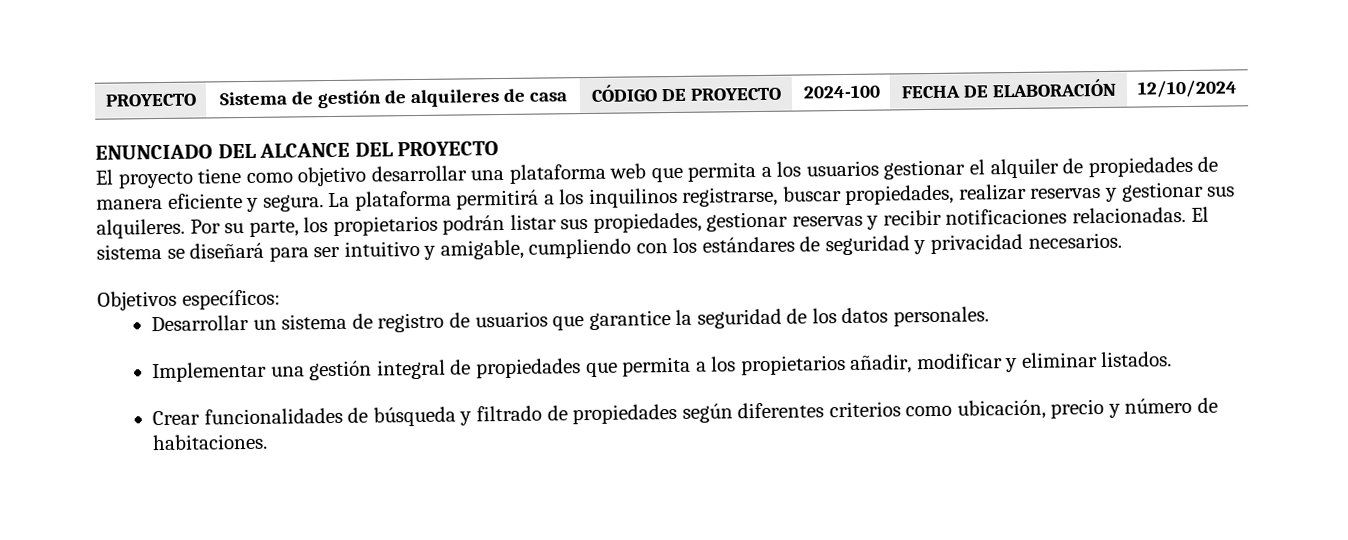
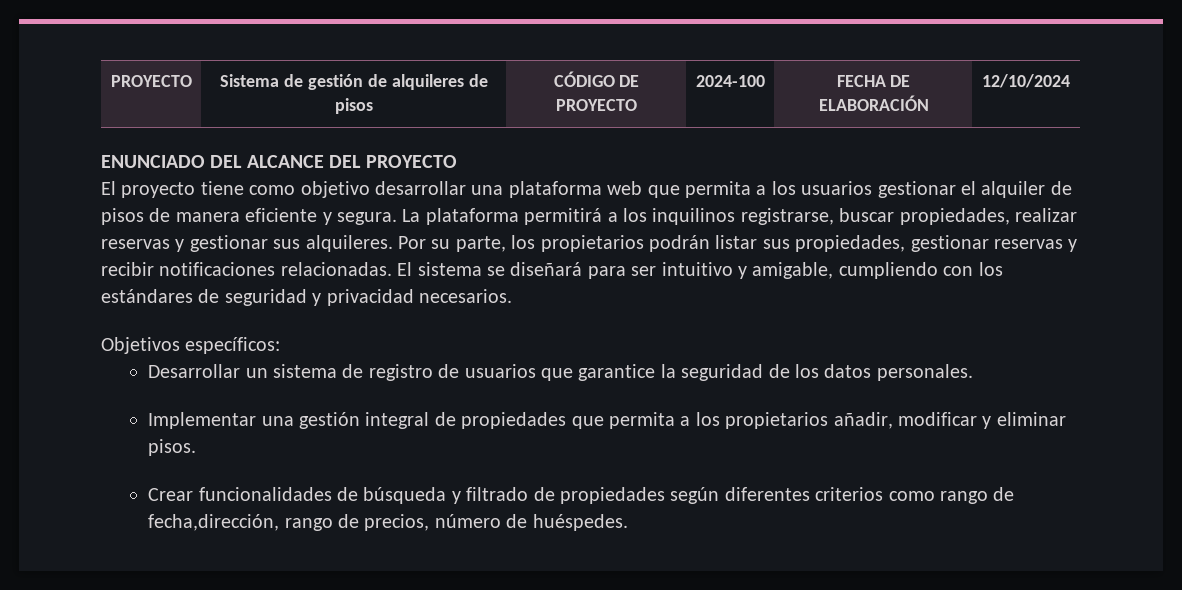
- PROYECTO | Sistema de gestión de alquileres de casa | CÓDIGO DE PROYECTO | 2024-100 | FECHA DE ELABORACIÓN | 12/10/2024
+ PROYECTO | Sistema de gestión de alquileres de pisos | CÓDIGO DE PROYECTO | 2024-100 | FECHA DE ELABORACIÓN | 12/10/2024
- El proyecto tiene como objetivo desarrollar una plataforma web que permita a los usuarios gestionar el alquiler de propiedades de manera eficiente y segura.
+ El proyecto tiene como objetivo desarrollar una plataforma web que permita a los usuarios gestionar el alquiler de pisos de manera eficiente y segura.
- Implementar una gestión integral de propiedades que permita a los propietarios añadir, modificar y eliminar listados.
+ Implementar una gestión integral de propiedades que permita a los propietarios añadir, modificar y eliminar pisos.
- Crear funcionalidades de búsqueda y filtrado de propiedades según diferentes criterios como ubicación, precio y número de habitaciones.
+ Crear funcionalidades de búsqueda y filtrado de propiedades según diferentes criterios como rango de fecha,dirección, rango de precios, número de huéspedes.

